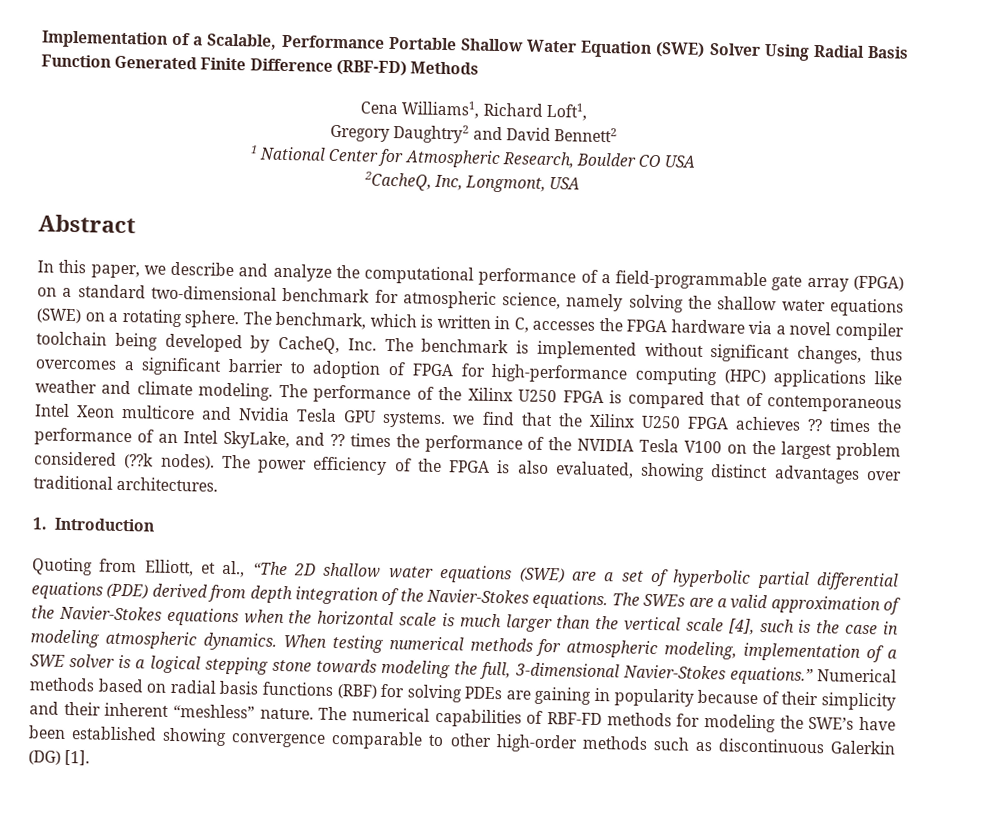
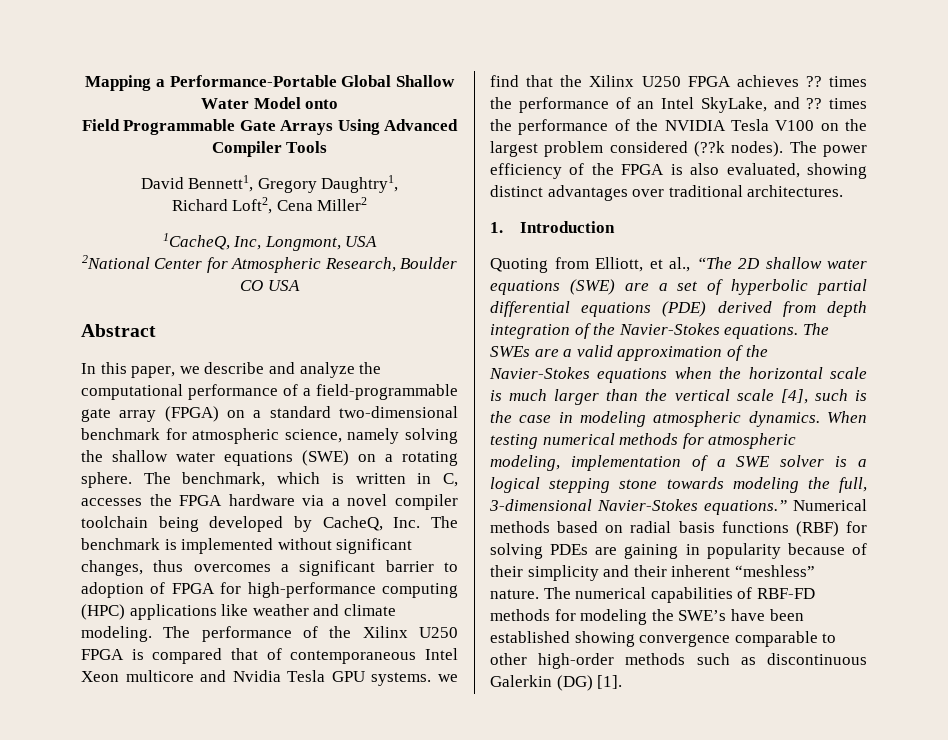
- Implementation of a Scalable, Performance Portable Shallow Water Equation (SWE) Solver Using Radial Basis Function Generated Finite Difference (RBF-FD) Methods
- Cena Williams1, Richard Loft1,
- Gregory Daughtry2 and David Bennett2
- 1 National Center for Atmospheric Research, Boulder CO USA
+ Mapping a Performance-Portable Global Shallow Water Model onto
+ Field Programmable Gate Arrays Using Advanced Compiler Tools
+ David Bennett1, Gregory Daughtry1,
+ Richard Loft2, Cena Miller2
+ 1CacheQ, Inc, Longmont, USA
+ 2National Center for Atmospheric Research, Boulder CO USA
- 2CacheQ, Inc, Longmont, USA

